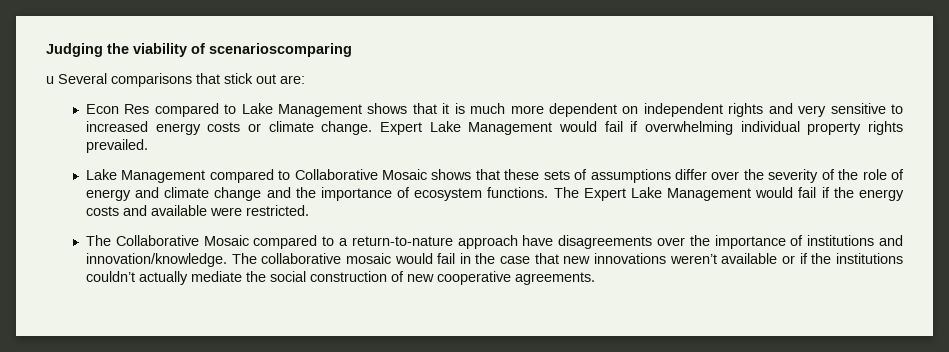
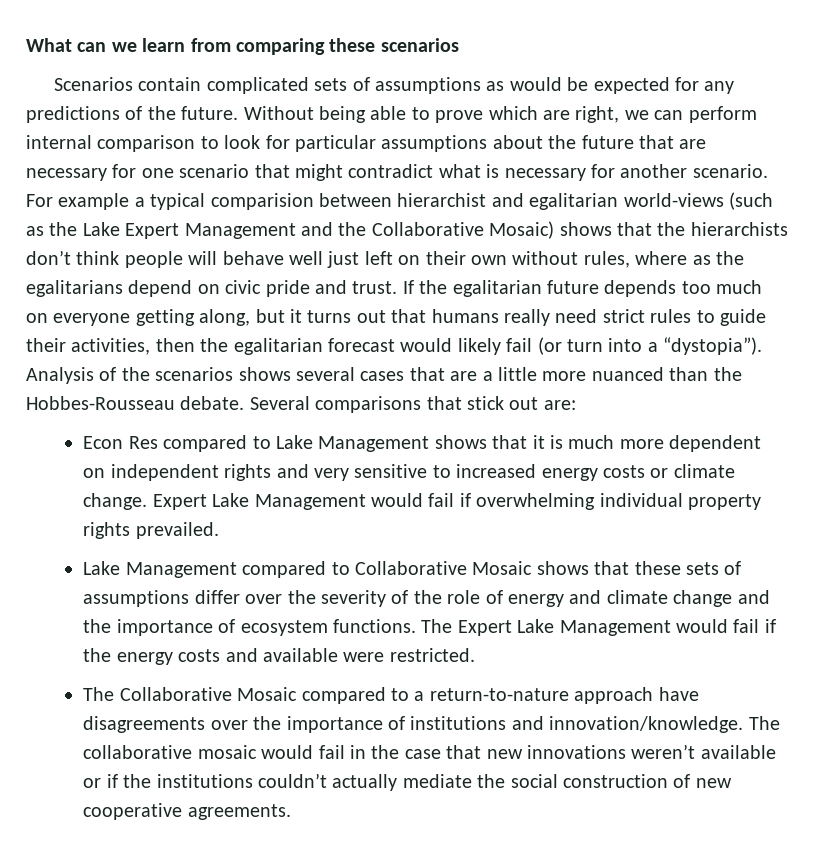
- Judging the viability of scenarioscomparing
- u Several comparisons that stick out are:
+ What can we learn from comparing these scenarios
+ Scenarios contain complicated sets of assumptions as would be expected for any predictions of the future. Without being able to prove which are right, we can perform internal comparison to look for particular assumptions about the future that are necessary for one scenario that might contradict what is necessary for another scenario. For example a typical comparision between hierarchist and egalitarian world-views (such as the Lake Expert Management and the Collaborative Mosaic) shows that the hierarchists don’t think people will behave well just left on their own without rules, where as the egalitarians depend on civic pride and trust. If the egalitarian future depends too much on everyone getting along, but it turns out that humans really need strict rules to guide their activities, then the egalitarian forecast would likely fail (or turn into a “dystopia”). Analysis of the scenarios shows several cases that are a little more nuanced than the Hobbes-Rousseau debate. Several comparisons that stick out are:

